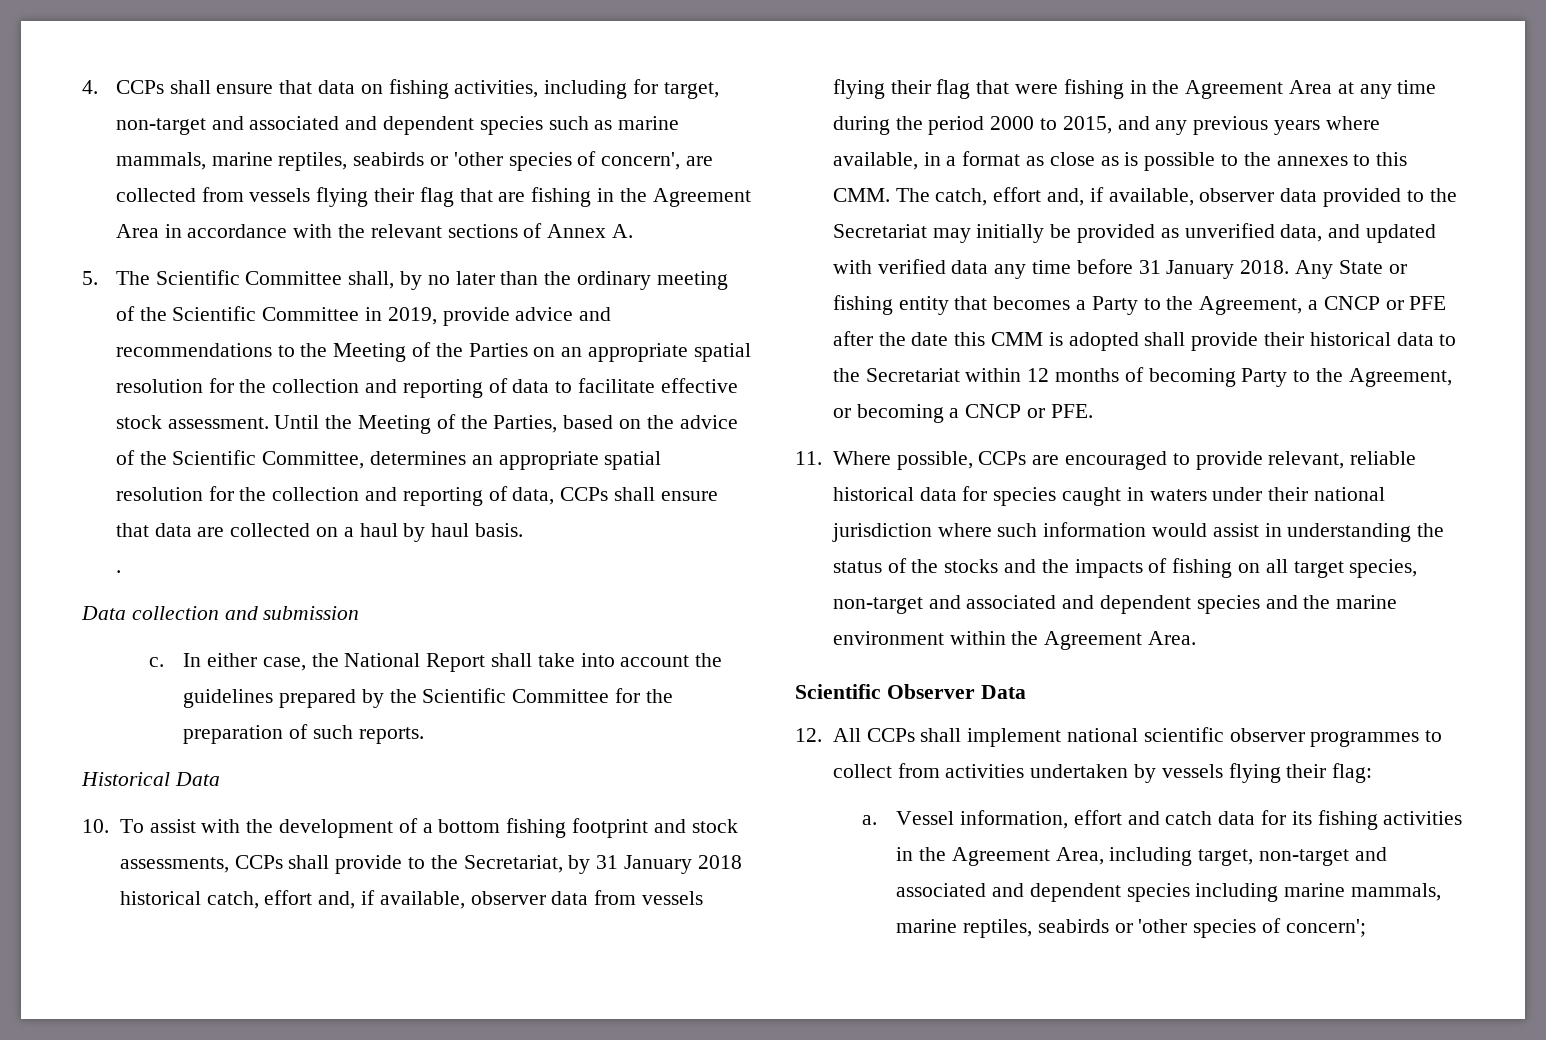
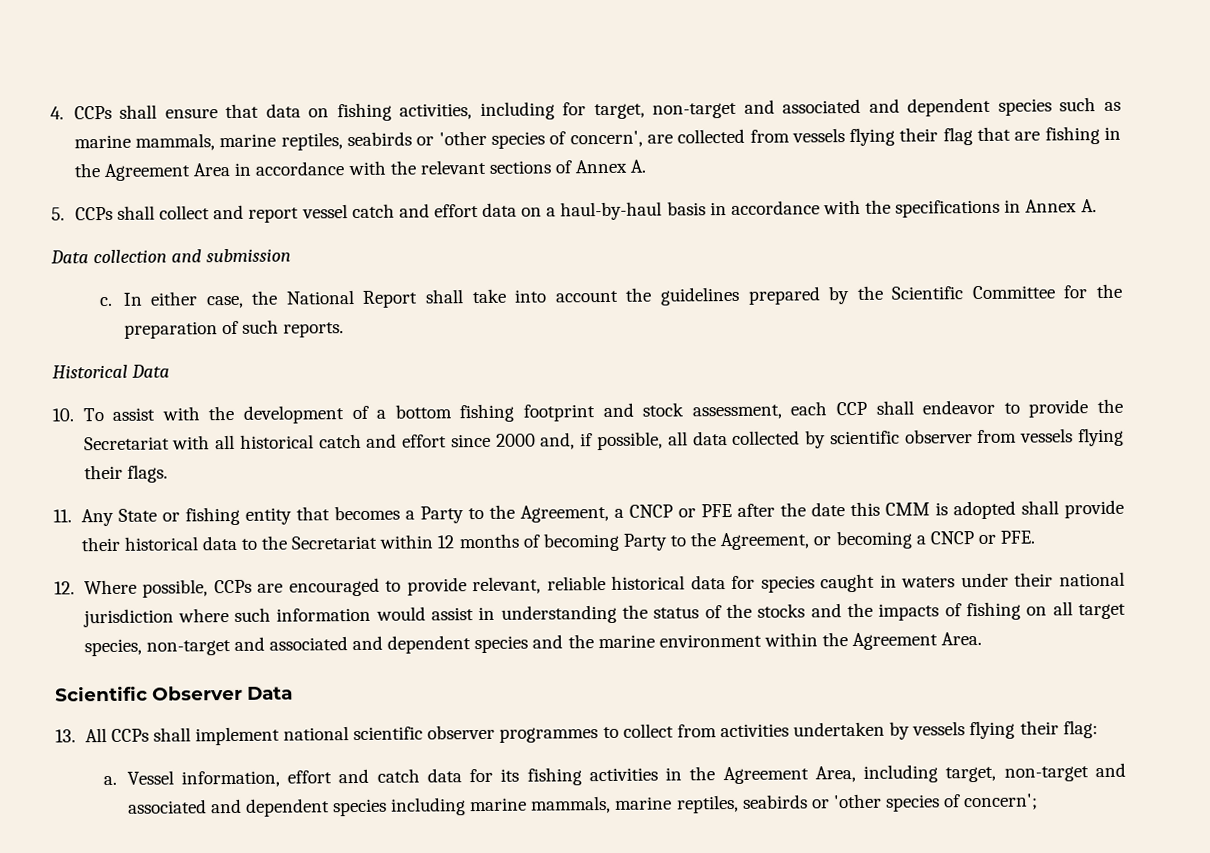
- 5. The Scientific Committee shall, by no later than the ordinary meeting of the Scientific Committee in 2019, provide advice and recommendations to the Meeting of the Parties on an appropriate spatial resolution for the collection and reporting of data to facilitate effective stock assessment. Until the Meeting of the Parties, based on the advice of the Scientific Committee, determines an appropriate spatial resolution for the collection and reporting of data, CCPs shall ensure that data are collected on a haul by haul basis.
- .
+ 5. CCPs shall collect and report vessel catch and effort data on a haul-by-haul basis in accordance with the specifications in Annex A.
- 10. To assist with the development of a bottom fishing footprint and stock assessments, CCPs shall provide to the Secretariat, by 31 January 2018 historical catch, effort and, if available, observer data from vessels flying their flag that were fishing in the Agreement Area at any time during the period 2000 to 2015, and any previous years where available, in a format as close as is possible to the annexes to this CMM. The catch, effort and, if available, observer data provided to the Secretariat may initially be provided as unverified data, and updated with verified data any time before 31 January 2018. Any State or fishing entity that becomes a Party to the Agreement, a CNCP or PFE after the date this CMM is adopted shall provide their historical data to the Secretariat within 12 months of becoming Party to the Agreement, or becoming a CNCP or PFE.
+ 10. To assist with the development of a bottom fishing footprint and stock assessment, each CCP shall endeavor to provide the Secretariat with all historical catch and effort since 2000 and, if possible, all data collected by scientific observer from vessels flying their flags.
+ 11. Any State or fishing entity that becomes a Party to the Agreement, a CNCP or PFE after the date this CMM is adopted shall provide their historical data to the Secretariat within 12 months of becoming Party to the Agreement, or becoming a CNCP or PFE.
- 11. Where possible, CCPs are encouraged to provide relevant, reliable historical data for species caught in waters under their national jurisdiction where such information would assist in understanding the status of the stocks and the impacts of fishing on all target species, non-target and associated and dependent species and the marine environment within the Agreement Area.
+ 12. Where possible, CCPs are encouraged to provide relevant, reliable historical data for species caught in waters under their national jurisdiction where such information would assist in understanding the status of the stocks and the impacts of fishing on all target species, non-target and associated and dependent species and the marine environment within the Agreement Area.
- 12. All CCPs shall implement national scientific observer programmes to collect from activities undertaken by vessels flying their flag:
+ 13. All CCPs shall implement national scientific observer programmes to collect from activities undertaken by vessels flying their flag:

